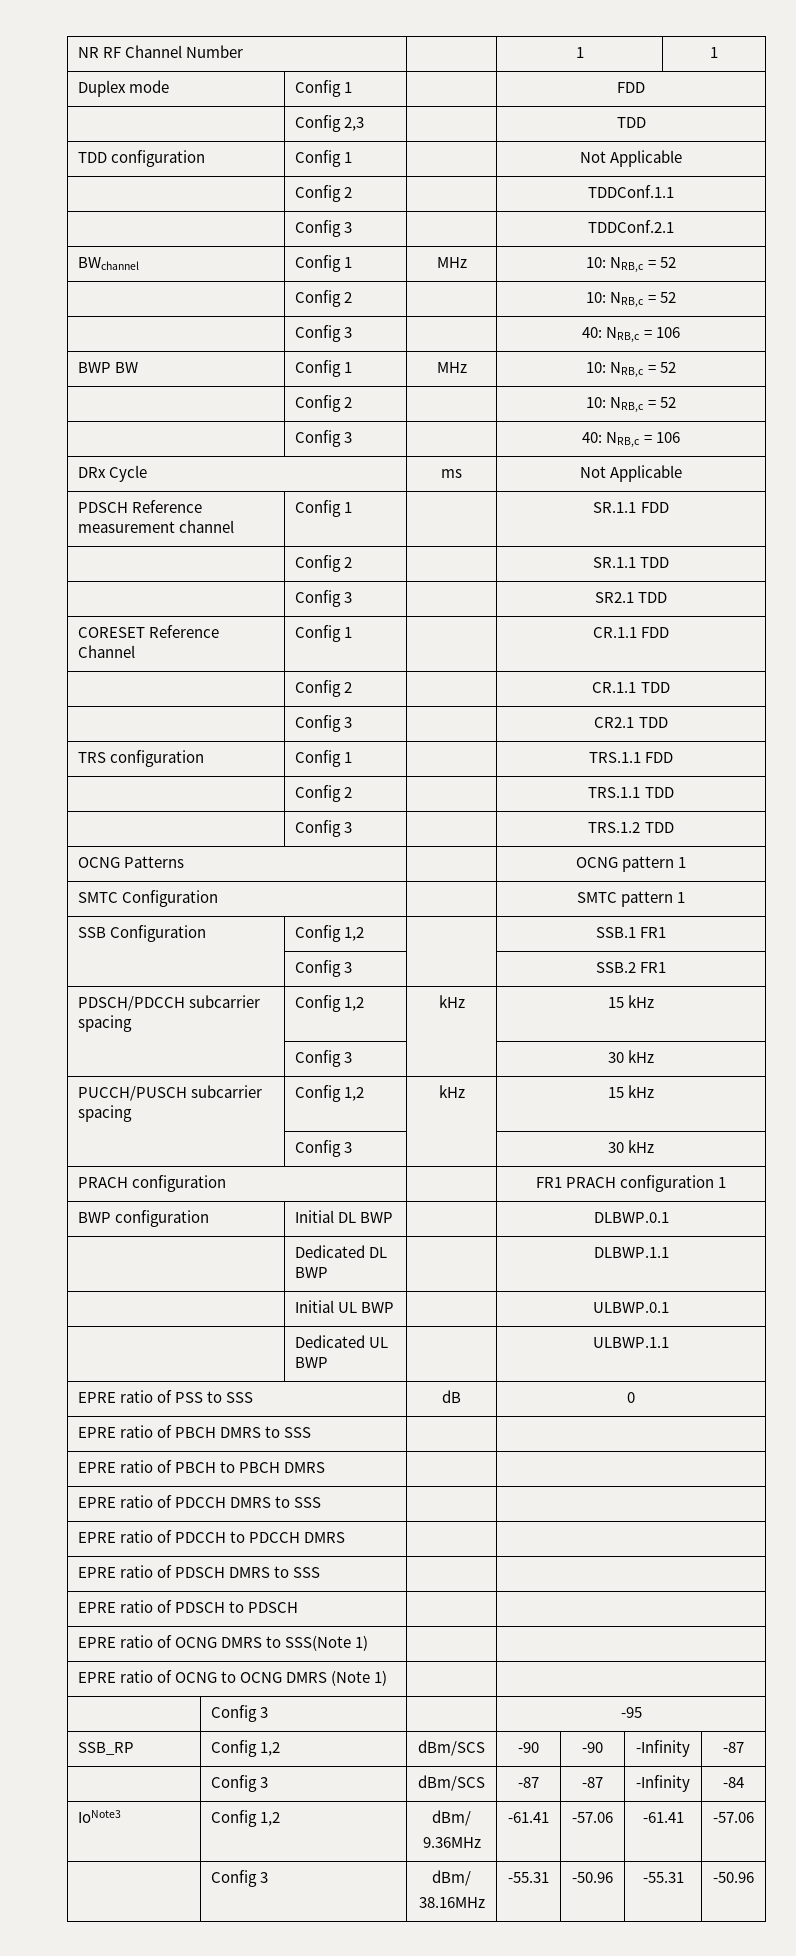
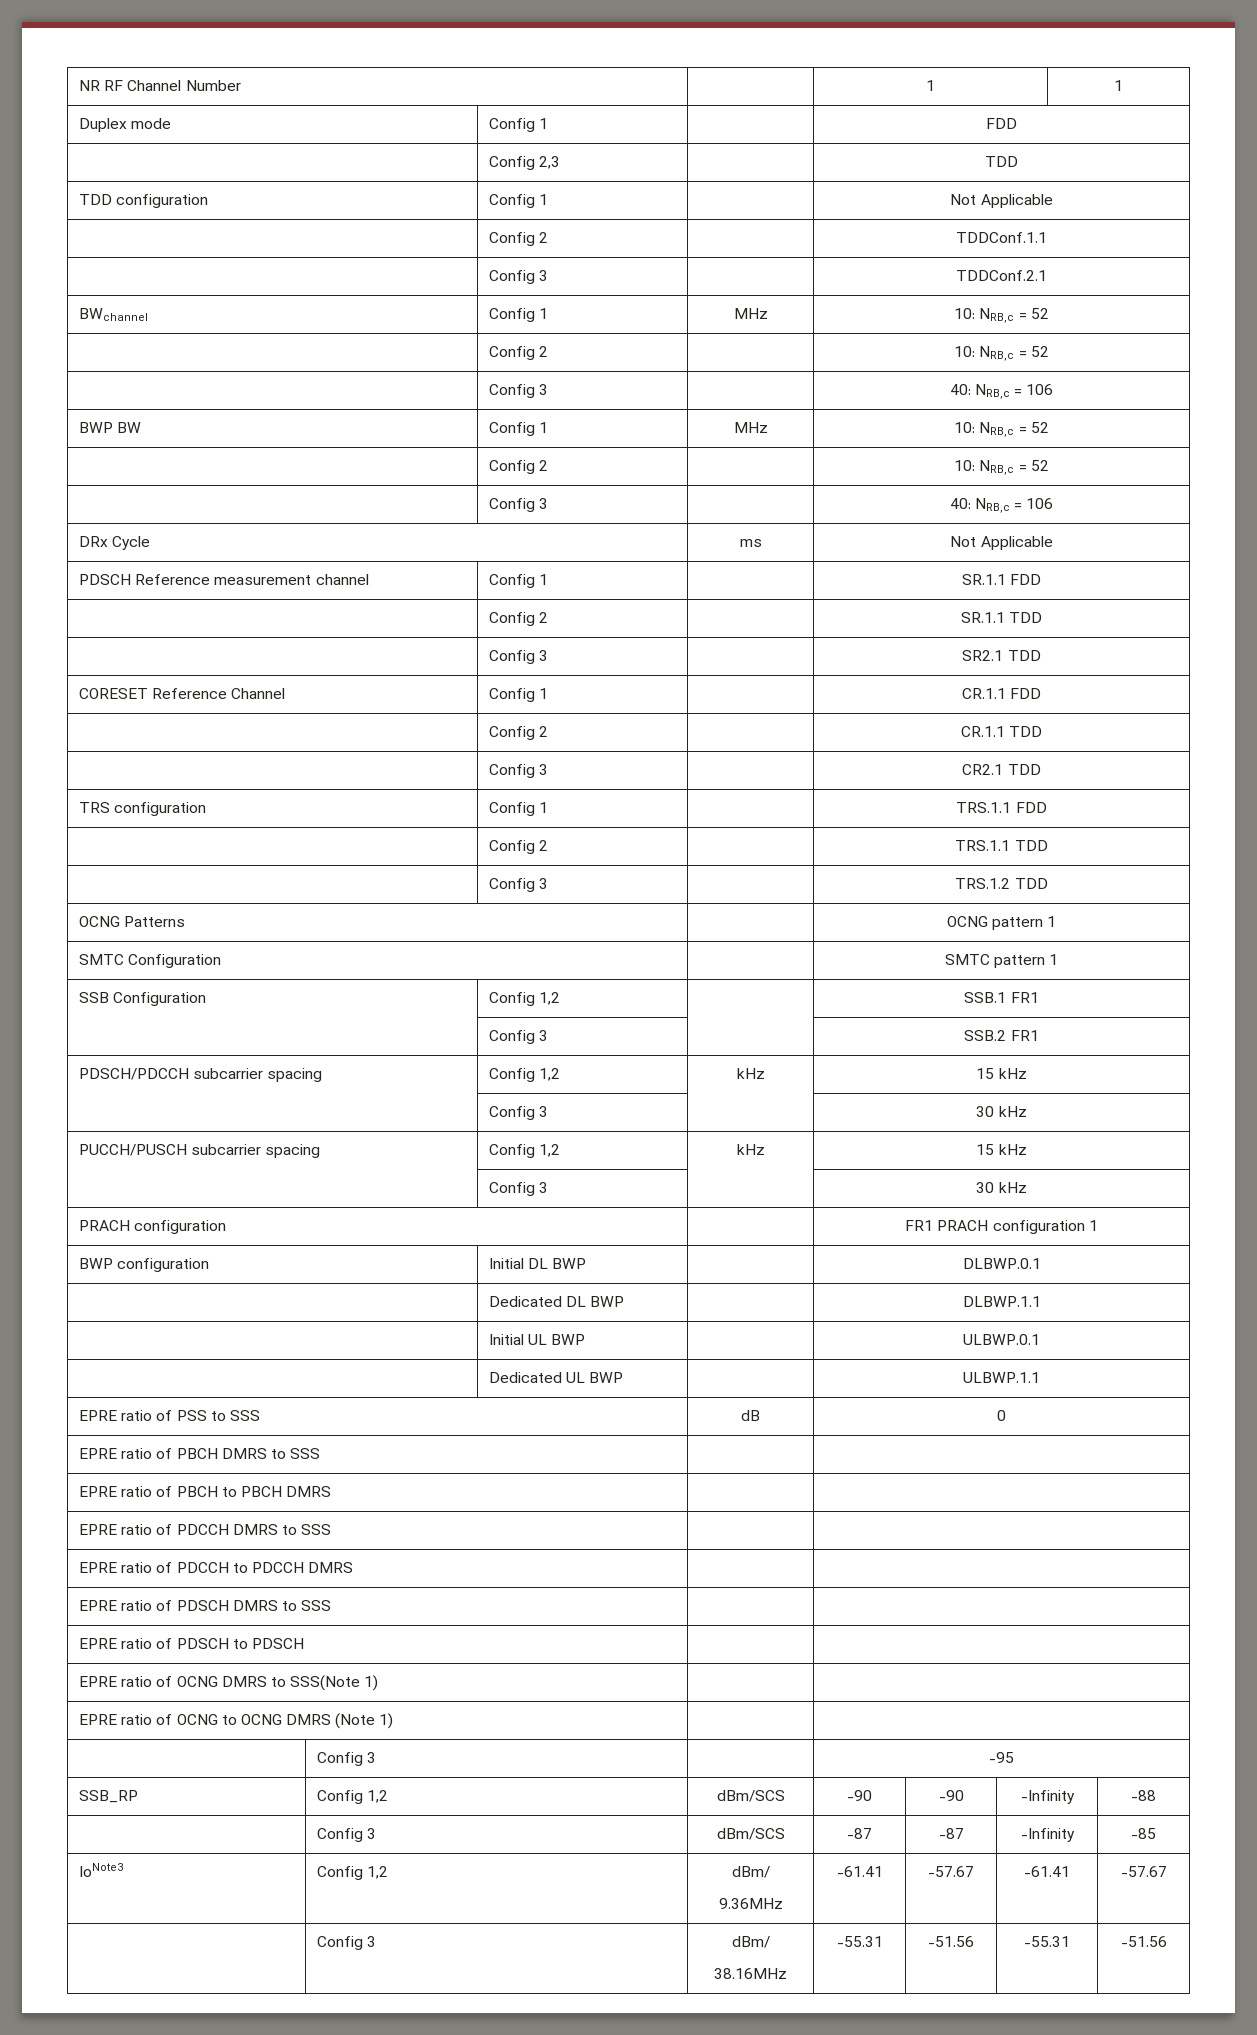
- SSB_RP | Config 1,2 | dBm/SCS | -90 | -90 | -Infinity | -87
+ SSB_RP | Config 1,2 | dBm/SCS | -90 | -90 | -Infinity | -88
- | Config 3 | dBm/SCS | -87 | -87 | -Infinity | -84
+ | Config 3 | dBm/SCS | -87 | -87 | -Infinity | -85
  IoNote3 | Config 1,2 | dBm/
- 9.36MHz | -61.41 | -57.06 | -61.41 | -57.06
+ 9.36MHz | -61.41 | -57.67 | -61.41 | -57.67
  | Config 3 | dBm/
- 38.16MHz | -55.31 | -50.96 | -55.31 | -50.96
+ 38.16MHz | -55.31 | -51.56 | -55.31 | -51.56

